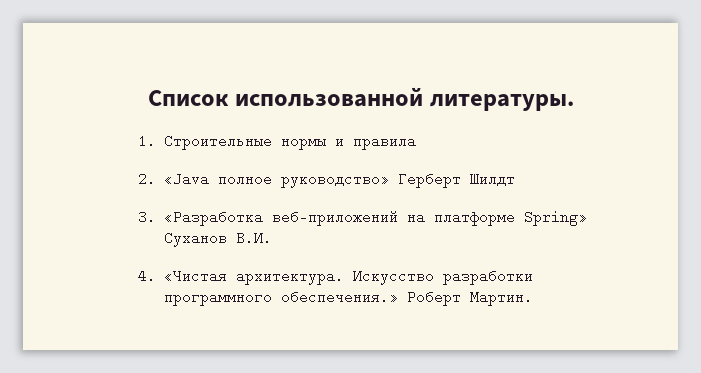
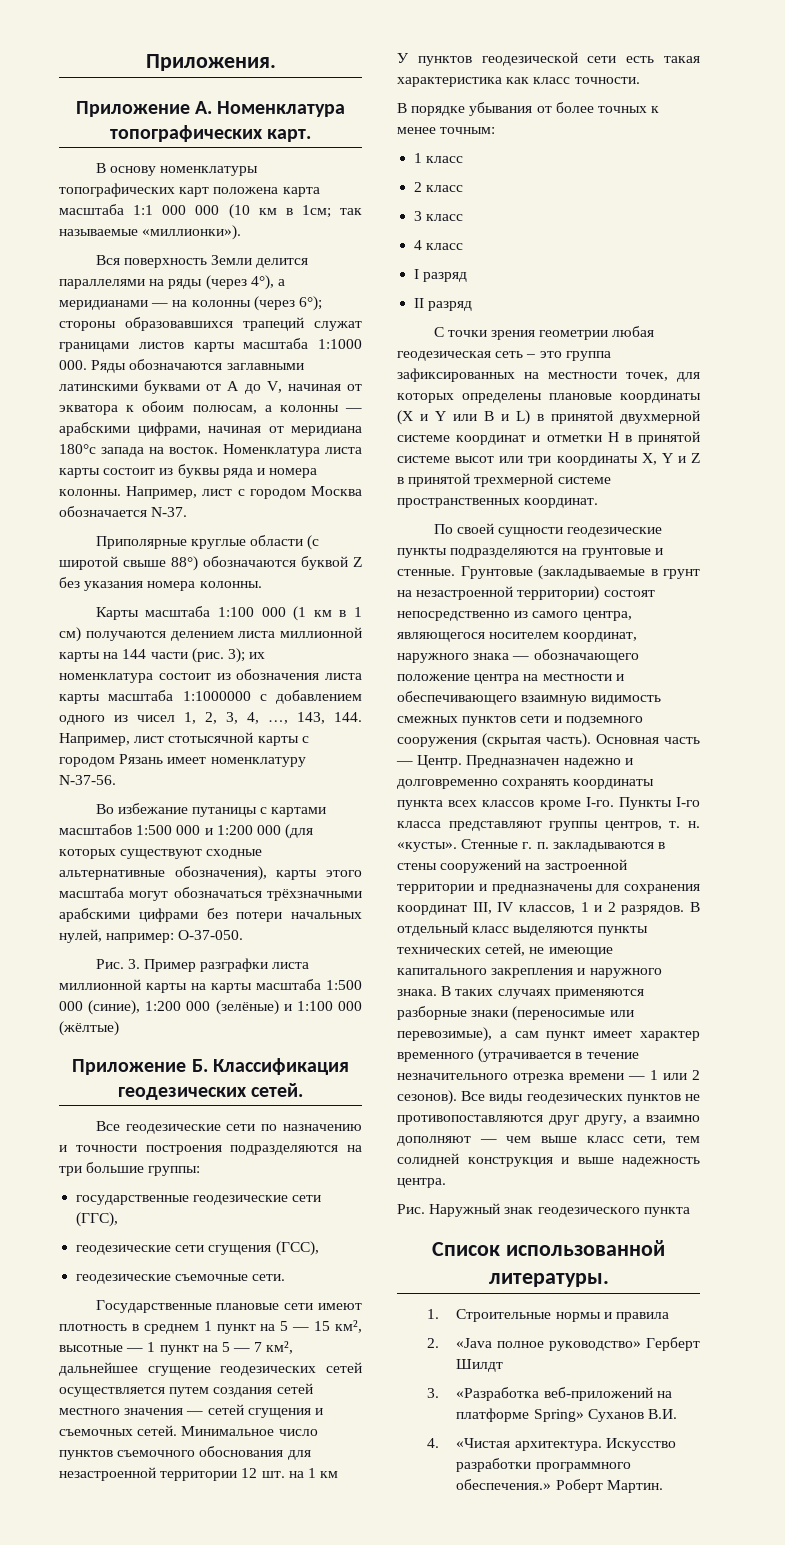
+ Приложения.
+ Приложение А. Номенклатура топографических карт.
+ В основу номенклатуры топографических карт положена карта масштаба 1:1 000 000 (10 км в 1см; так называемые «миллионки»).
+ Вся поверхность Земли делится параллелями на ряды (через 4°), а меридианами — на колонны (через 6°); стороны образовавшихся трапеций служат границами листов карты масштаба 1:1000 000. Ряды обозначаются заглавными латинскими буквами от А до V, начиная от экватора к обоим полюсам, а колонны — арабскими цифрами, начиная от меридиана 180°с запада на восток. Номенклатура листа карты состоит из буквы ряда и номера колонны. Например, лист с городом Москва обозначается N-37.
+ Приполярные круглые области (с широтой свыше 88°) обозначаются буквой Z без указания номера колонны.
+ Карты масштаба 1:100 000 (1 км в 1 см) получаются делением листа миллионной карты на 144 части (рис. 3); их номенклатура состоит из обозначения листа карты масштаба 1:1000000 с добавлением одного из чисел 1, 2, 3, 4, …, 143, 144. Например, лист стотысячной карты с городом Рязань имеет номенклатуру N-37-56.
+ Во избежание путаницы с картами масштабов 1:500 000 и 1:200 000 (для которых существуют сходные альтернативные обозначения), карты этого масштаба могут обозначаться трёхзначными арабскими цифрами без потери начальных нулей, например: О-37-050.
+ Рис. 3. Пример разграфки листа миллионной карты на карты масштаба 1:500 000 (синие), 1:200 000 (зелёные) и 1:100 000 (жёлтые)
+ Приложение Б. Классификация геодезических сетей.
+ Все геодезические сети по назначению и точности построения подразделяются на три большие группы:
+ государственные геодезические сети (ГГС),
+ геодезические сети сгущения (ГСС),
+ геодезические съемочные сети.
+ Государственные плановые сети имеют плотность в среднем 1 пункт на 5 — 15 км², высотные — 1 пункт на 5 — 7 км², дальнейшее сгущение геодезических сетей осуществляется путем создания сетей местного значения — сетей сгущения и съемочных сетей. Минимальное число пунктов съемочного обоснования для незастроенной территории 12 шт. на 1 км
+ У пунктов геодезической сети есть такая характеристика как класс точности.
+ В порядке убывания от более точных к менее точным:
+ 1 класс
+ 2 класс
+ 3 класс
+ 4 класс
+ I разряд
+ II разряд
+ С точки зрения геометрии любая геодезическая сеть – это группа зафиксированных на местности точек, для которых определены плановые координаты (X и Y или B и L) в принятой двухмерной системе координат и отметки H в принятой системе высот или три координаты X, Y и Z в принятой трехмерной системе пространственных координат.
+ По своей сущности геодезические пункты подразделяются на грунтовые и стенные. Грунтовые (закладываемые в грунт на незастроенной территории) состоят непосредственно из самого центра, являющегося носителем координат, наружного знака — обозначающего положение центра на местности и обеспечивающего взаимную видимость смежных пунктов сети и подземного сооружения (скрытая часть). Основная часть — Центр. Предназначен надежно и долговременно сохранять координаты пункта всех классов кроме I-го. Пункты I-го класса представляют группы центров, т. н. «кусты». Стенные г. п. закладываются в стены сооружений на застроенной территории и предназначены для сохранения координат III, IV классов, 1 и 2 разрядов. В отдельный класс выделяются пункты технических сетей, не имеющие капитального закрепления и наружного знака. В таких случаях применяются разборные знаки (переносимые или перевозимые), а сам пункт имеет характер временного (утрачивается в течение незначительного отрезка времени — 1 или 2 сезонов). Все виды геодезических пунктов не противопоставляются друг другу, а взаимно дополняют — чем выше класс сети, тем солидней конструкция и выше надежность центра.
+ Рис. Наружный знак геодезического пункта

